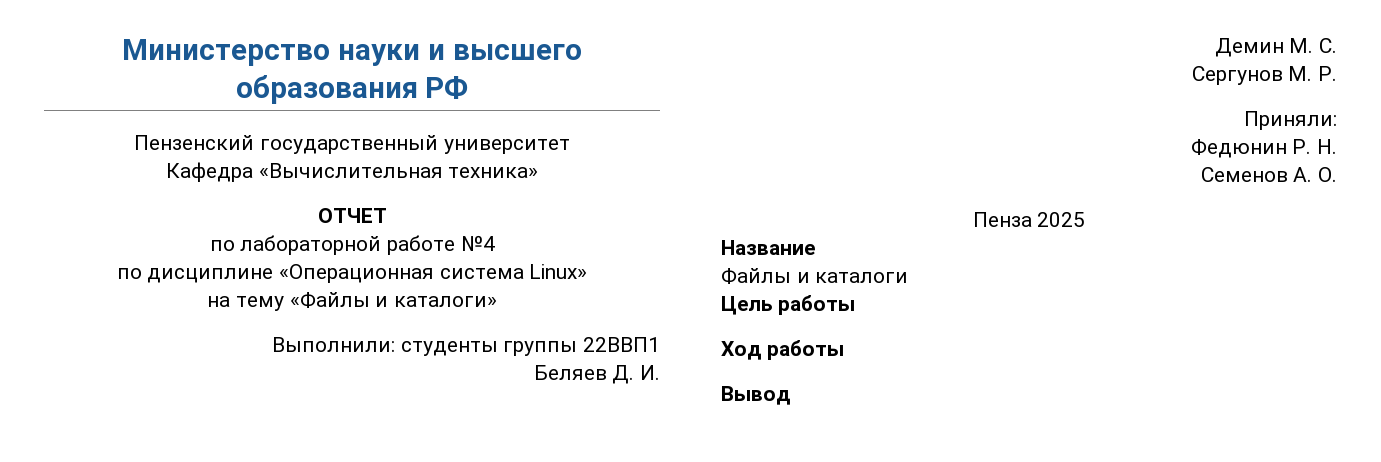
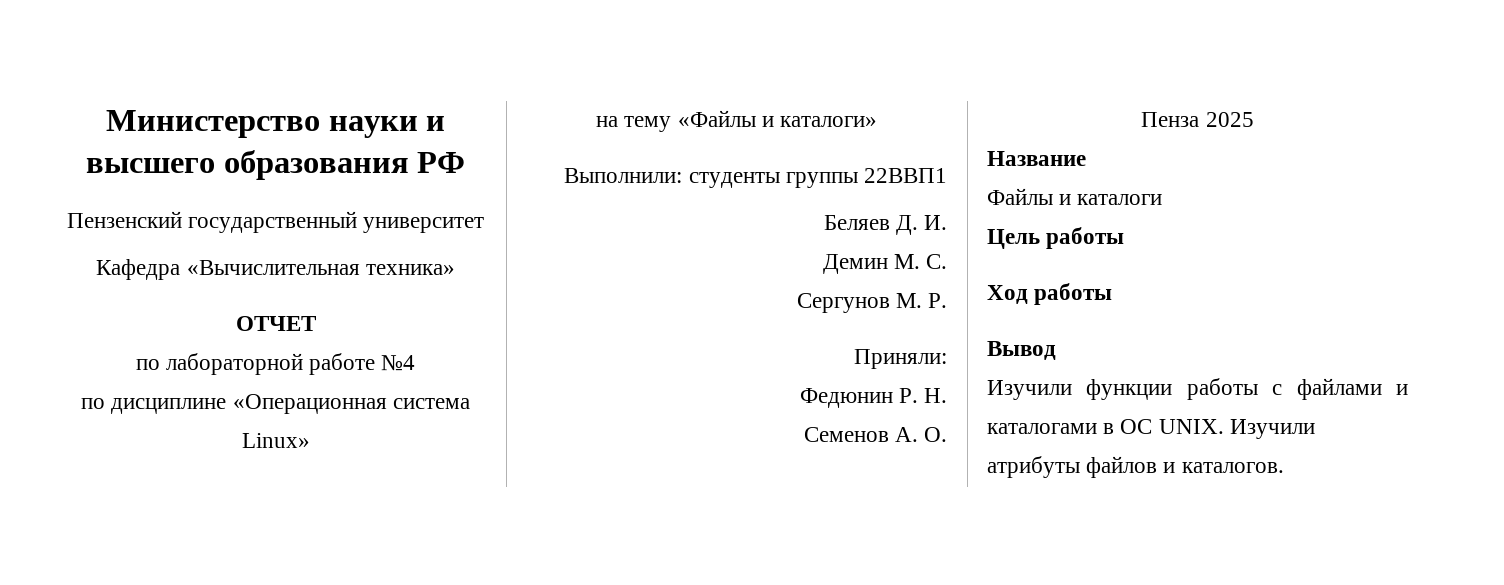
+ Изучили функции работы с файлами и каталогами в ОС UNIX. Изучили атрибуты файлов и каталогов.

